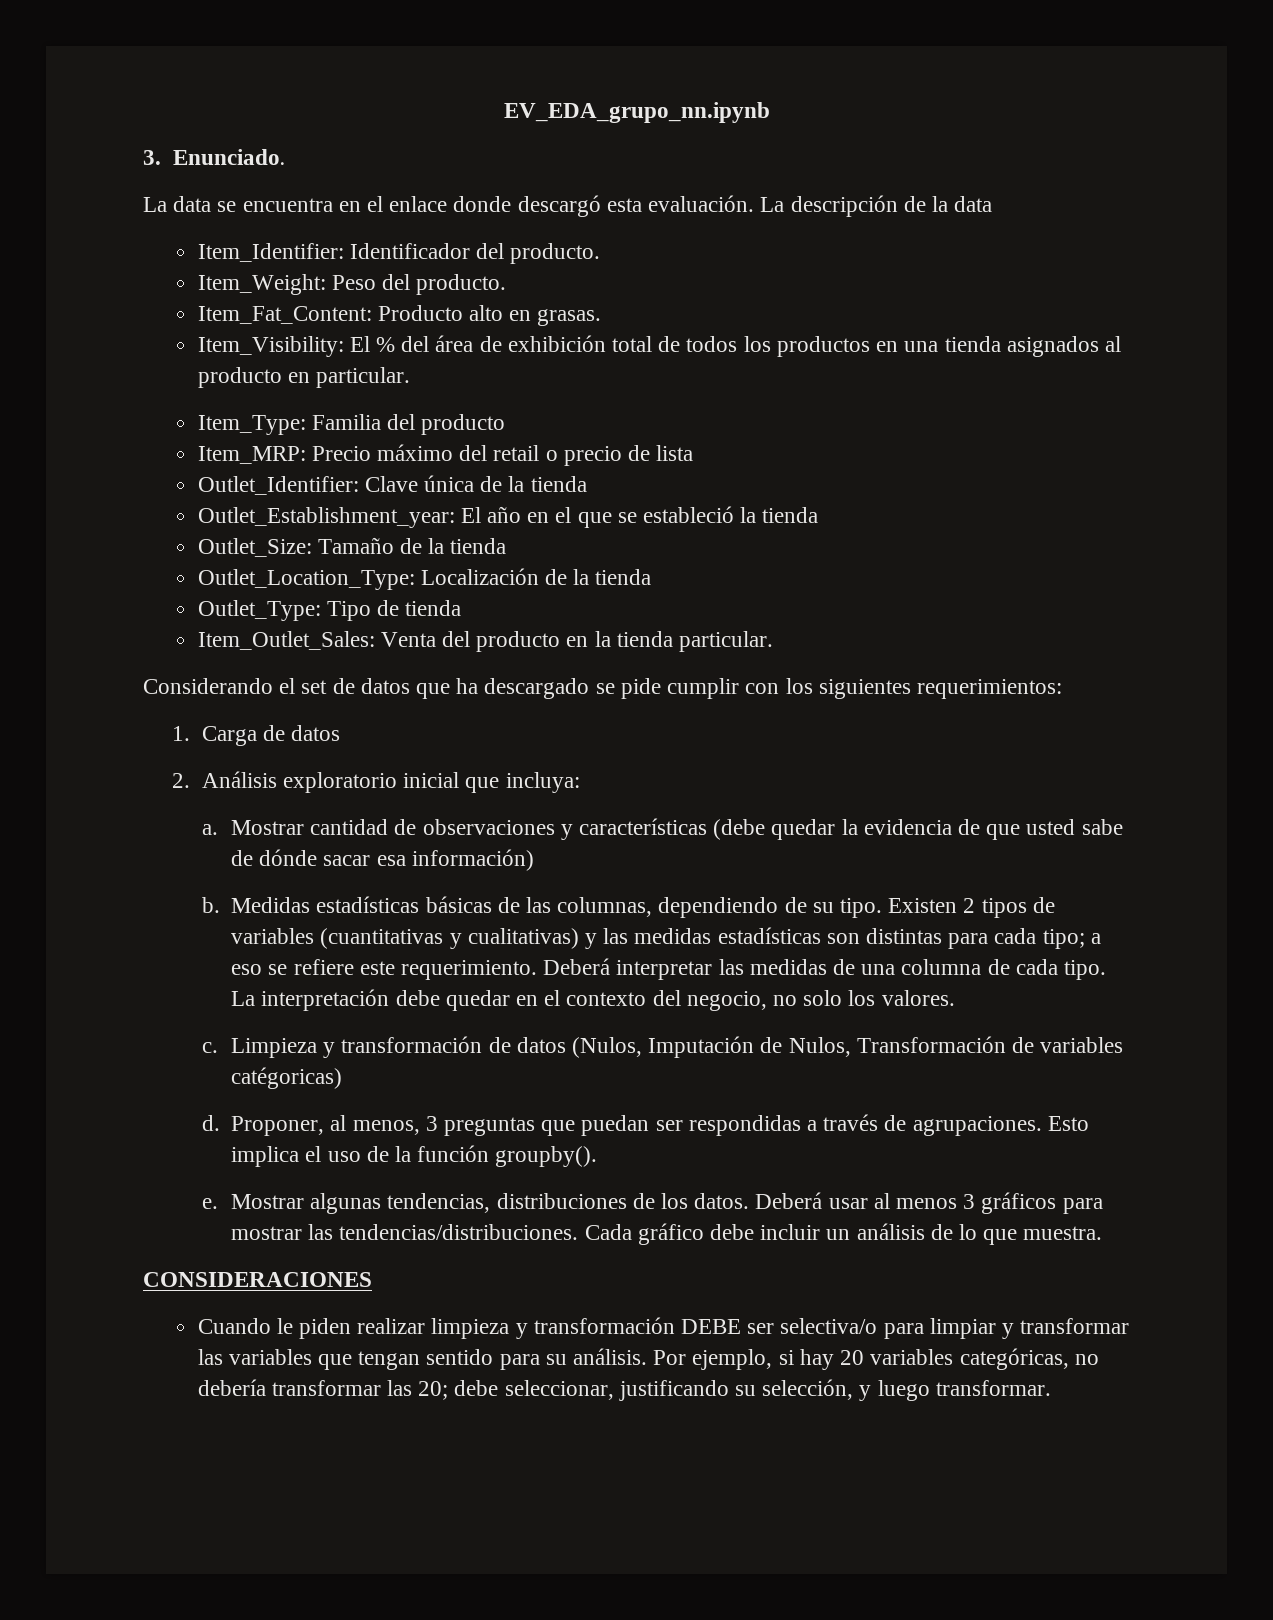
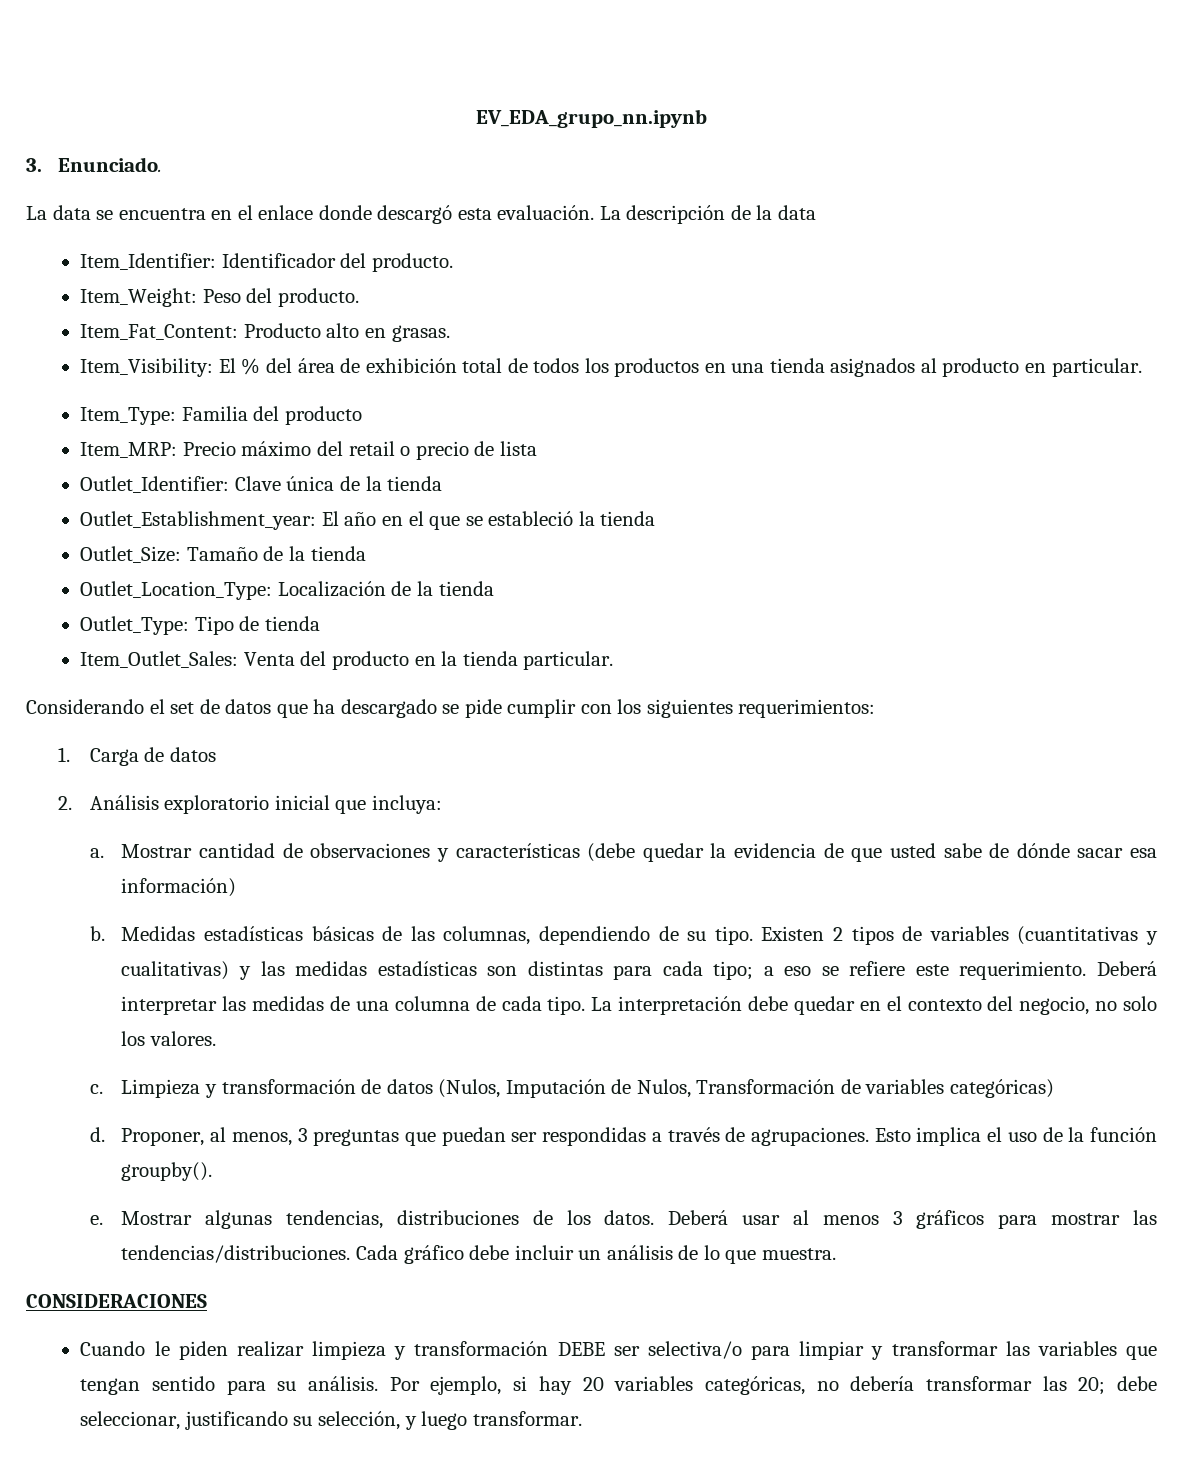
- Limpieza y transformación de datos (Nulos, Imputación de Nulos, Transformación de variables catégoricas)
+ Limpieza y transformación de datos (Nulos, Imputación de Nulos, Transformación de variables categóricas)

